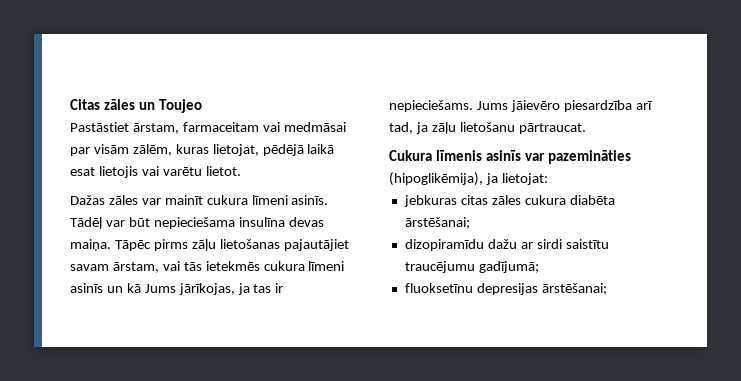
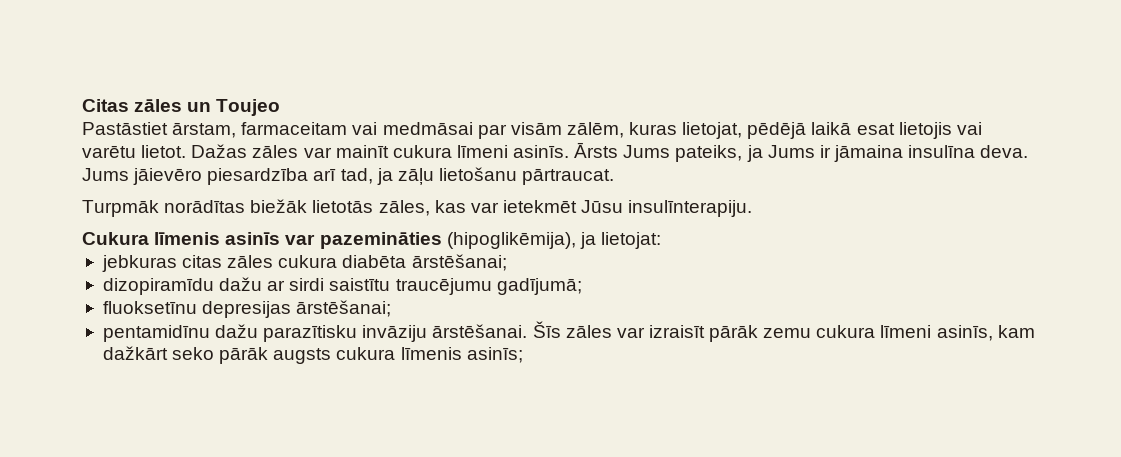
- Pastāstiet ārstam, farmaceitam vai medmāsai par visām zālēm, kuras lietojat, pēdējā laikā esat lietojis vai varētu lietot.
- Dažas zāles var mainīt cukura līmeni asinīs.
+ Pastāstiet ārstam, farmaceitam vai medmāsai par visām zālēm, kuras lietojat, pēdējā laikā esat lietojis vai varētu lietot. Dažas zāles var mainīt cukura līmeni asinīs.
- Tādēļ var būt nepieciešama insulīna devas maiņa. Tāpēc pirms zāļu lietošanas pajautājiet savam ārstam, vai tās ietekmēs cukura līmeni asinīs un kā Jums jārīkojas, ja tas ir nepieciešams.
+ Ārsts Jums pateiks, ja Jums ir jāmaina insulīna deva.
+ Turpmāk norādītas biežāk lietotās zāles, kas var ietekmēt Jūsu insulīnterapiju.
+ pentamidīnu dažu parazītisku invāziju ārstēšanai. Šīs zāles var izraisīt pārāk zemu cukura līmeni asinīs, kam dažkārt seko pārāk augsts cukura līmenis asinīs;

